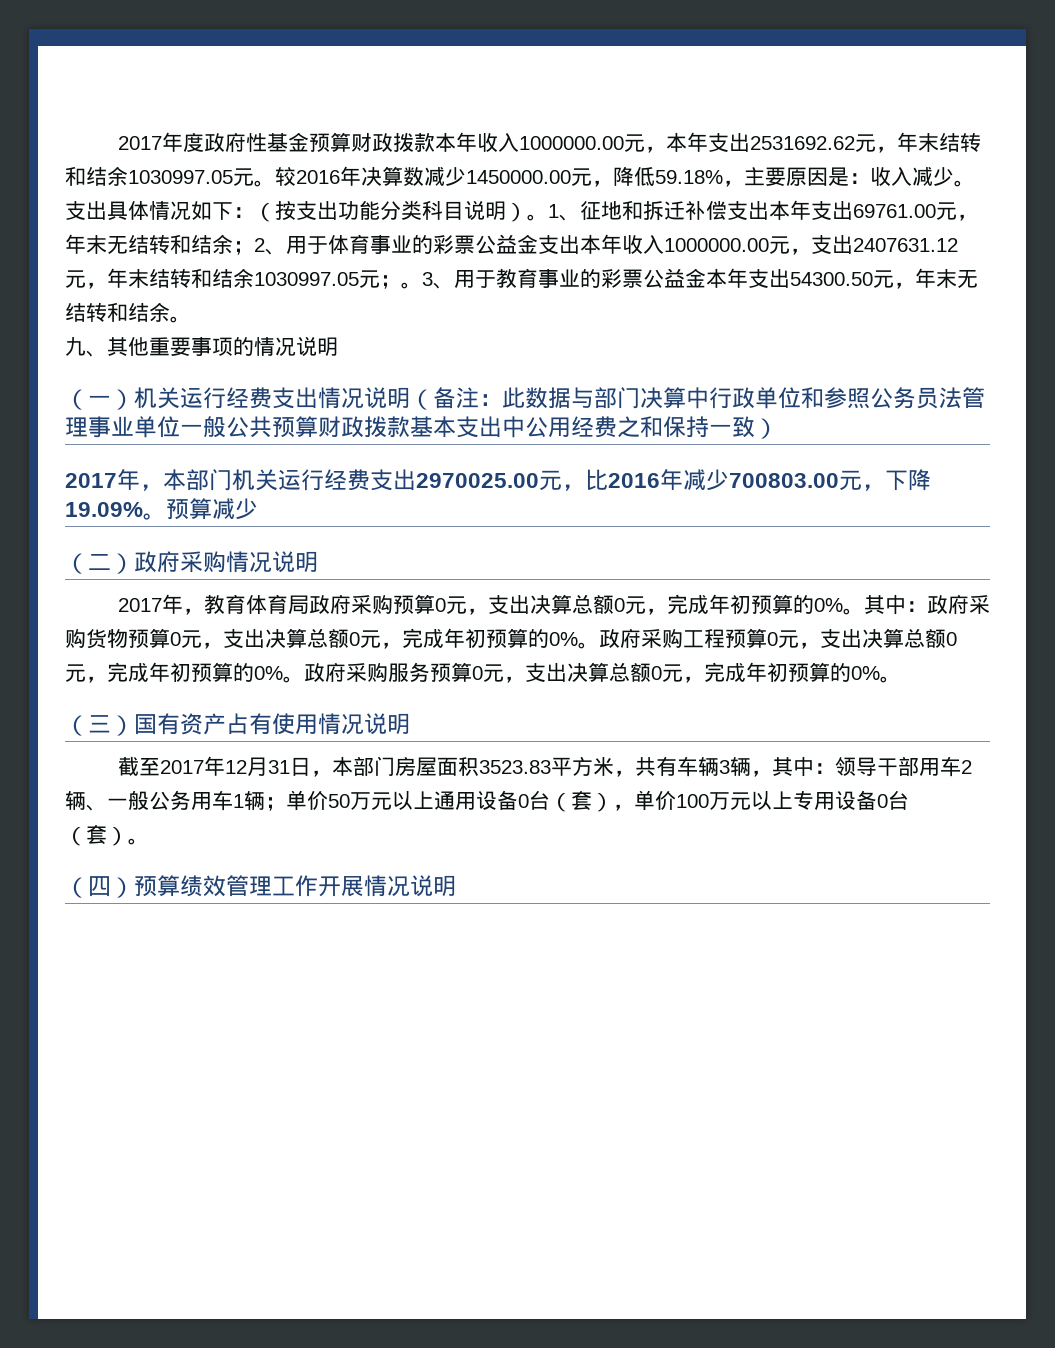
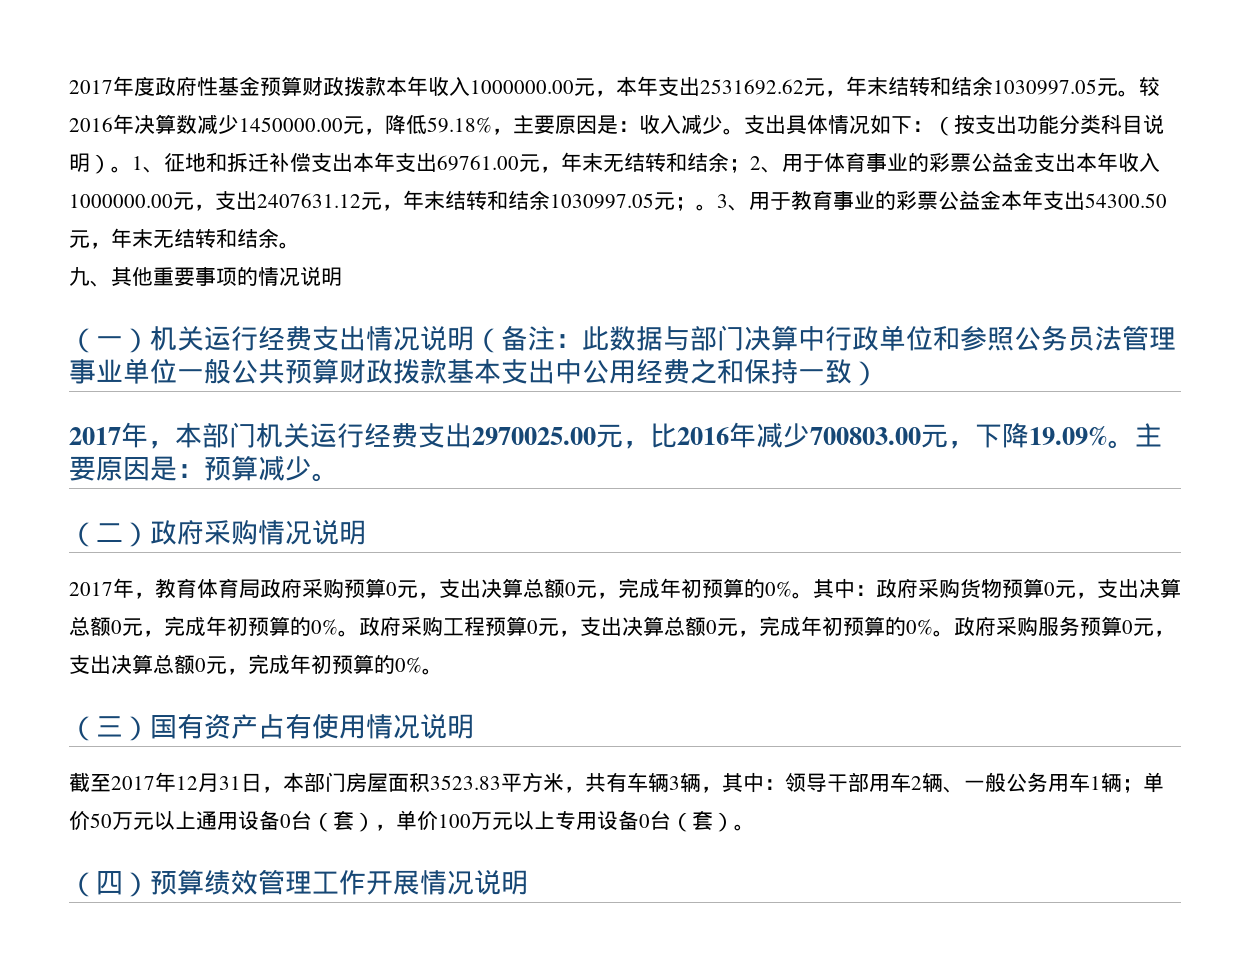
- 预算减少
+ 主要原因是：预算减少。

